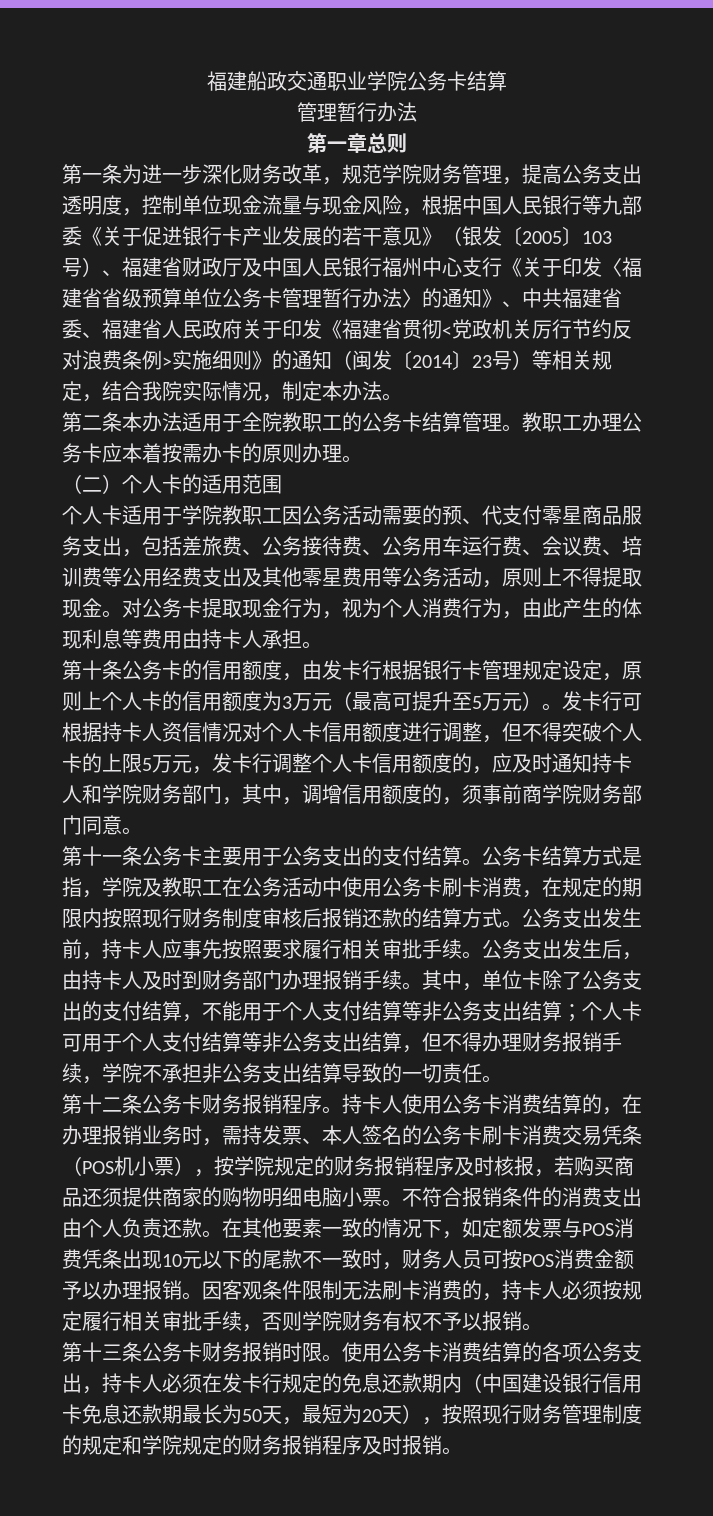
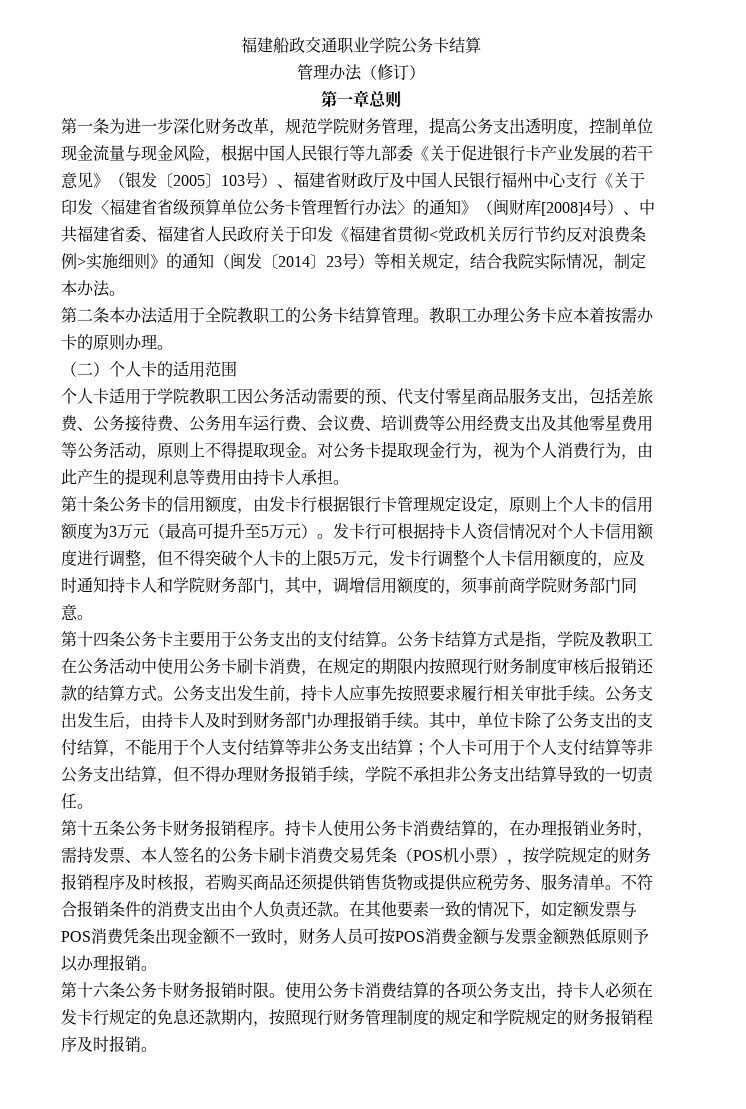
  福建船政交通职业学院公务卡结算
- 管理暂行办法
+ 管理办法（修订）
- 第一条为进一步深化财务改革，规范学院财务管理，提高公务支出透明度，控制单位现金流量与现金风险，根据中国人民银行等九部委《关于促进银行卡产业发展的若干意见》（银发〔2005〕103号）、福建省财政厅及中国人民银行福州中心支行《关于印发〈福建省省级预算单位公务卡管理暂行办法〉的通知》、中共福建省委、福建省人民政府关于印发《福建省贯彻<党政机关厉行节约反对浪费条例>实施细则》的通知（闽发〔2014〕23号）等相关规定，结合我院实际情况，制定本办法。
+ 第一条为进一步深化财务改革，规范学院财务管理，提高公务支出透明度，控制单位现金流量与现金风险，根据中国人民银行等九部委《关于促进银行卡产业发展的若干意见》（银发〔2005〕103号）、福建省财政厅及中国人民银行福州中心支行《关于印发〈福建省省级预算单位公务卡管理暂行办法〉的通知》（闽财库[2008]4号）、中共福建省委、福建省人民政府关于印发《福建省贯彻<党政机关厉行节约反对浪费条例>实施细则》的通知（闽发〔2014〕23号）等相关规定，结合我院实际情况，制定本办法。
- 对公务卡提取现金行为，视为个人消费行为，由此产生的体现利息等费用由持卡人承担。
+ 对公务卡提取现金行为，视为个人消费行为，由此产生的提现利息等费用由持卡人承担。
- 第十一条公务卡主要用于公务支出的支付结算。
+ 第十四条公务卡主要用于公务支出的支付结算。
- 第十二条公务卡财务报销程序。
+ 第十五条公务卡财务报销程序。
- 持卡人使用公务卡消费结算的，在办理报销业务时，需持发票、本人签名的公务卡刷卡消费交易凭条（POS机小票），按学院规定的财务报销程序及时核报，若购买商品还须提供商家的购物明细电脑小票。
+ 持卡人使用公务卡消费结算的，在办理报销业务时，需持发票、本人签名的公务卡刷卡消费交易凭条（POS机小票），按学院规定的财务报销程序及时核报，若购买商品还须提供销售货物或提供应税劳务、服务清单。
- 在其他要素一致的情况下，如定额发票与POS消费凭条出现10元以下的尾款不一致时，财务人员可按POS消费金额予以办理报销。因客观条件限制无法刷卡消费的，持卡人必须按规定履行相关审批手续，否则学院财务有权不予以报销。
- 第十三条公务卡财务报销时限。
+ 在其他要素一致的情况下，如定额发票与POS消费凭条出现金额不一致时，财务人员可按POS消费金额与发票金额熟低原则予以办理报销。
+ 第十六条公务卡财务报销时限。
- 使用公务卡消费结算的各项公务支出，持卡人必须在发卡行规定的免息还款期内（中国建设银行信用卡免息还款期最长为50天，最短为20天），按照现行财务管理制度的规定和学院规定的财务报销程序及时报销。
+ 使用公务卡消费结算的各项公务支出，持卡人必须在发卡行规定的免息还款期内，按照现行财务管理制度的规定和学院规定的财务报销程序及时报销。

